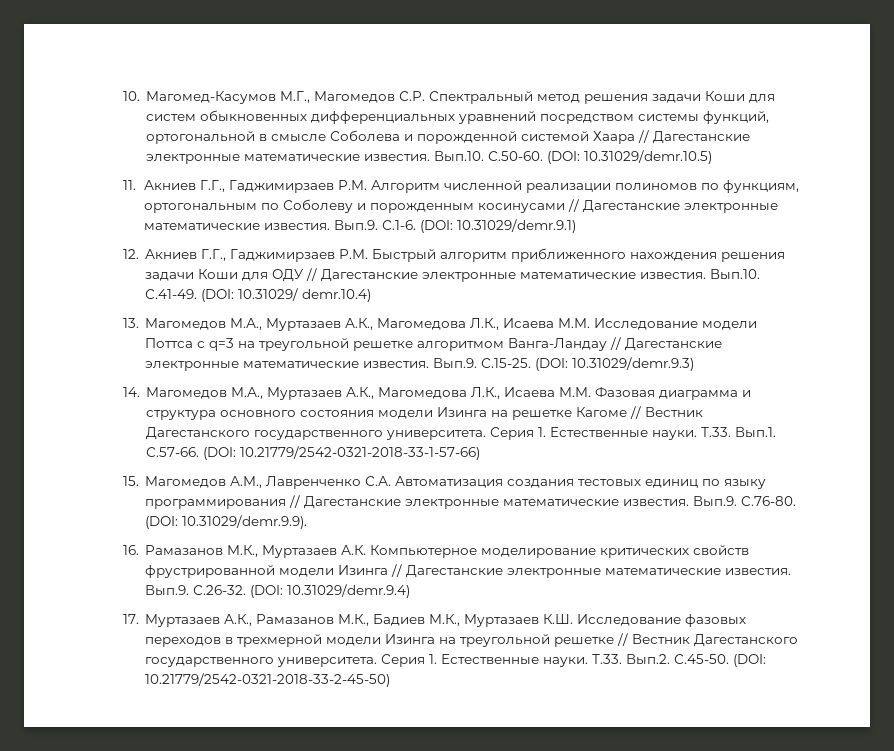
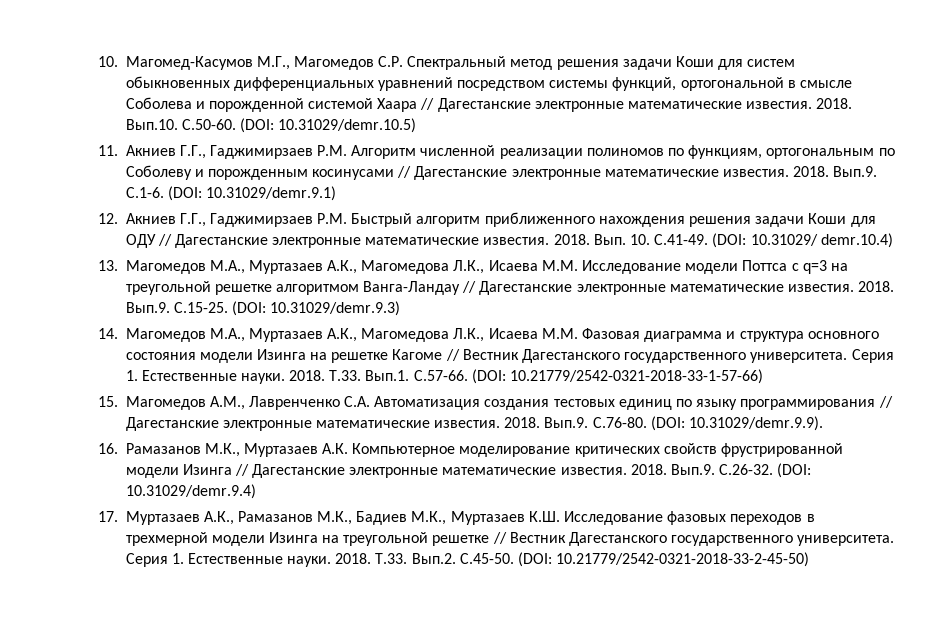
- 10. Магомед-Касумов М.Г., Магомедов С.Р. Спектральный метод решения задачи Коши для систем обыкновенных дифференциальных уравнений посредством системы функций, ортогональной в смысле Соболева и порожденной системой Хаара // Дагестанские электронные математические известия.
+ 10. Магомед-Касумов М.Г., Магомедов С.Р. Спектральный метод решения задачи Коши для систем обыкновенных дифференциальных уравнений посредством системы функций, ортогональной в смысле Соболева и порожденной системой Хаара // Дагестанские электронные математические известия. 2018.
- 11. Акниев Г.Г., Гаджимирзаев Р.М. Алгоритм численной реализации полиномов по функциям, ортогональным по Соболеву и порожденным косинусами // Дагестанские электронные математические известия.
+ 11. Акниев Г.Г., Гаджимирзаев Р.М. Алгоритм численной реализации полиномов по функциям, ортогональным по Соболеву и порожденным косинусами // Дагестанские электронные математические известия. 2018.
- Вып.10. С.41-49. (DOI: 10.31029/ demr.10.4)
+ 2018. Вып. 10. С.41-49. (DOI: 10.31029/ demr.10.4)
- 13. Магомедов М.А., Муртазаев А.К., Магомедова Л.К., Исаева М.М. Исследование модели Поттса с q=3 на треугольной решетке алгоритмом Ванга-Ландау // Дагестанские электронные математические известия.
+ 13. Магомедов М.А., Муртазаев А.К., Магомедова Л.К., Исаева М.М. Исследование модели Поттса с q=3 на треугольной решетке алгоритмом Ванга-Ландау // Дагестанские электронные математические известия. 2018.
- 14. Магомедов М.А., Муртазаев А.К., Магомедова Л.К., Исаева М.М. Фазовая диаграмма и структура основного состояния модели Изинга на решетке Кагоме // Вестник Дагестанского государственного университета. Серия 1. Естественные науки.
+ 14. Магомедов М.А., Муртазаев А.К., Магомедова Л.К., Исаева М.М. Фазовая диаграмма и структура основного состояния модели Изинга на решетке Кагоме // Вестник Дагестанского государственного университета. Серия 1. Естественные науки. 2018.
- 15. Магомедов А.М., Лавренченко С.А. Автоматизация создания тестовых единиц по языку программирования // Дагестанские электронные математические известия.
+ 15. Магомедов А.М., Лавренченко С.А. Автоматизация создания тестовых единиц по языку программирования // Дагестанские электронные математические известия. 2018.
- 16. Рамазанов М.К., Муртазаев А.К. Компьютерное моделирование критических свойств фрустрированной модели Изинга // Дагестанские электронные математические известия.
+ 16. Рамазанов М.К., Муртазаев А.К. Компьютерное моделирование критических свойств фрустрированной модели Изинга // Дагестанские электронные математические известия. 2018.
- 17. Муртазаев А.К., Рамазанов М.К., Бадиев М.К., Муртазаев К.Ш. Исследование фазовых переходов в трехмерной модели Изинга на треугольной решетке // Вестник Дагестанского государственного университета. Серия 1. Естественные науки.
+ 17. Муртазаев А.К., Рамазанов М.К., Бадиев М.К., Муртазаев К.Ш. Исследование фазовых переходов в трехмерной модели Изинга на треугольной решетке // Вестник Дагестанского государственного университета. Серия 1. Естественные науки. 2018.

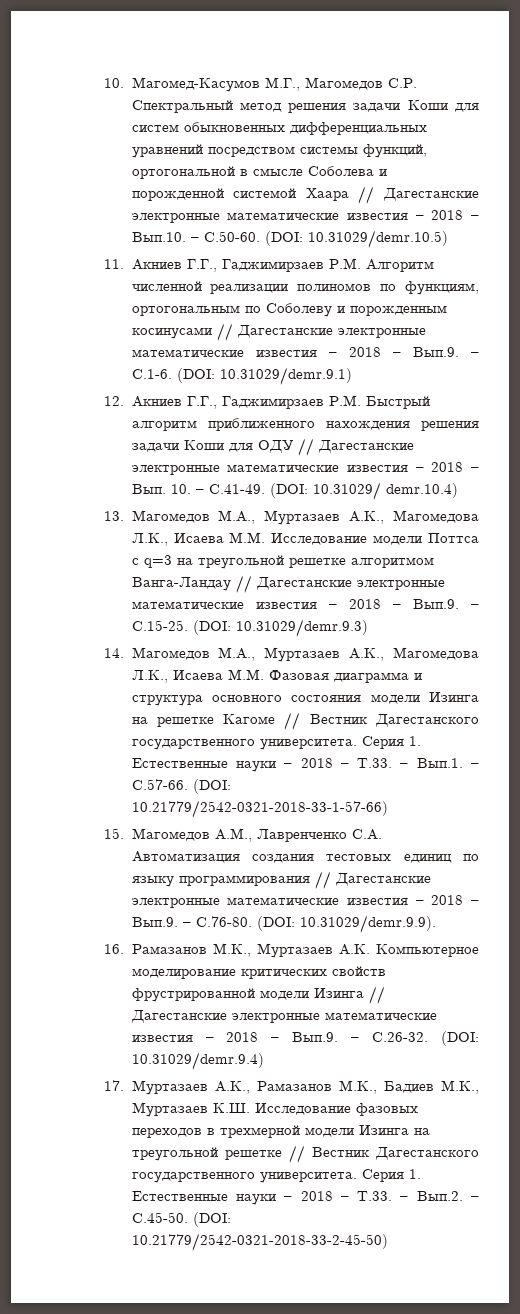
- 10. Магомед-Касумов М.Г., Магомедов С.Р. Спектральный метод решения задачи Коши для систем обыкновенных дифференциальных уравнений посредством системы функций, ортогональной в смысле Соболева и порожденной системой Хаара // Дагестанские электронные математические известия. 2018. Вып.10. С.50-60. (DOI: 10.31029/demr.10.5)
+ 10. Магомед-Касумов М.Г., Магомедов С.Р. Спектральный метод решения задачи Коши для систем обыкновенных дифференциальных уравнений посредством системы функций, ортогональной в смысле Соболева и порожденной системой Хаара // Дагестанские электронные математические известия – 2018 – Вып.10. – С.50-60. (DOI: 10.31029/demr.10.5)
- 11. Акниев Г.Г., Гаджимирзаев Р.М. Алгоритм численной реализации полиномов по функциям, ортогональным по Соболеву и порожденным косинусами // Дагестанские электронные математические известия. 2018. Вып.9. С.1-6. (DOI: 10.31029/demr.9.1)
+ 11. Акниев Г.Г., Гаджимирзаев Р.М. Алгоритм численной реализации полиномов по функциям, ортогональным по Соболеву и порожденным косинусами // Дагестанские электронные математические известия – 2018 – Вып.9. – С.1-6. (DOI: 10.31029/demr.9.1)
- 12. Акниев Г.Г., Гаджимирзаев Р.М. Быстрый алгоритм приближенного нахождения решения задачи Коши для ОДУ // Дагестанские электронные математические известия. 2018. Вып. 10. С.41-49. (DOI: 10.31029/ demr.10.4)
+ 12. Акниев Г.Г., Гаджимирзаев Р.М. Быстрый алгоритм приближенного нахождения решения задачи Коши для ОДУ // Дагестанские электронные математические известия – 2018 – Вып. 10. – С.41-49. (DOI: 10.31029/ demr.10.4)
- 13. Магомедов М.А., Муртазаев А.К., Магомедова Л.К., Исаева М.М. Исследование модели Поттса с q=3 на треугольной решетке алгоритмом Ванга-Ландау // Дагестанские электронные математические известия. 2018. Вып.9. С.15-25. (DOI: 10.31029/demr.9.3)
+ 13. Магомедов М.А., Муртазаев А.К., Магомедова Л.К., Исаева М.М. Исследование модели Поттса с q=3 на треугольной решетке алгоритмом Ванга-Ландау // Дагестанские электронные математические известия – 2018 – Вып.9. – С.15-25. (DOI: 10.31029/demr.9.3)
- Серия 1. Естественные науки. 2018. Т.33. Вып.1. С.57-66. (DOI: 10.21779/2542-0321-2018-33-1-57-66)
+ Серия 1. Естественные науки – 2018 – Т.33. – Вып.1. – С.57-66. (DOI: 10.21779/2542-0321-2018-33-1-57-66)
- 15. Магомедов А.М., Лавренченко С.А. Автоматизация создания тестовых единиц по языку программирования // Дагестанские электронные математические известия. 2018. Вып.9. C.76-80. (DOI: 10.31029/demr.9.9).
+ 15. Магомедов А.М., Лавренченко С.А. Автоматизация создания тестовых единиц по языку программирования // Дагестанские электронные математические известия – 2018 – Вып.9. – C.76-80. (DOI: 10.31029/demr.9.9).
- 16. Рамазанов М.К., Муртазаев А.К. Компьютерное моделирование критических свойств фрустрированной модели Изинга // Дагестанские электронные математические известия. 2018. Вып.9. С.26-32. (DOI: 10.31029/demr.9.4)
+ 16. Рамазанов М.К., Муртазаев А.К. Компьютерное моделирование критических свойств фрустрированной модели Изинга // Дагестанские электронные математические известия – 2018 – Вып.9. – С.26-32. (DOI: 10.31029/demr.9.4)
- Серия 1. Естественные науки. 2018. Т.33. Вып.2. С.45-50. (DOI: 10.21779/2542-0321-2018-33-2-45-50)
+ Серия 1. Естественные науки – 2018 – Т.33. – Вып.2. – С.45-50. (DOI: 10.21779/2542-0321-2018-33-2-45-50)

